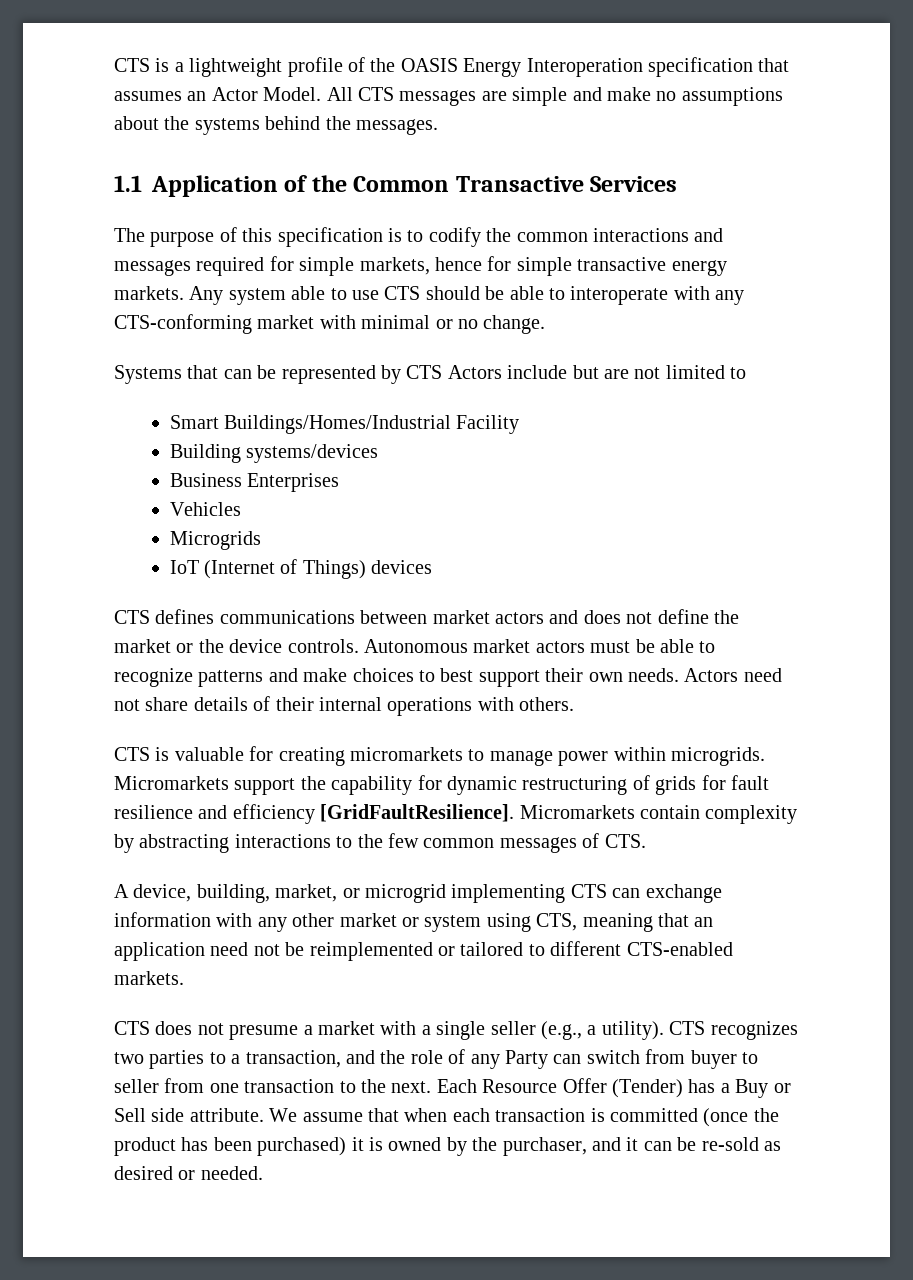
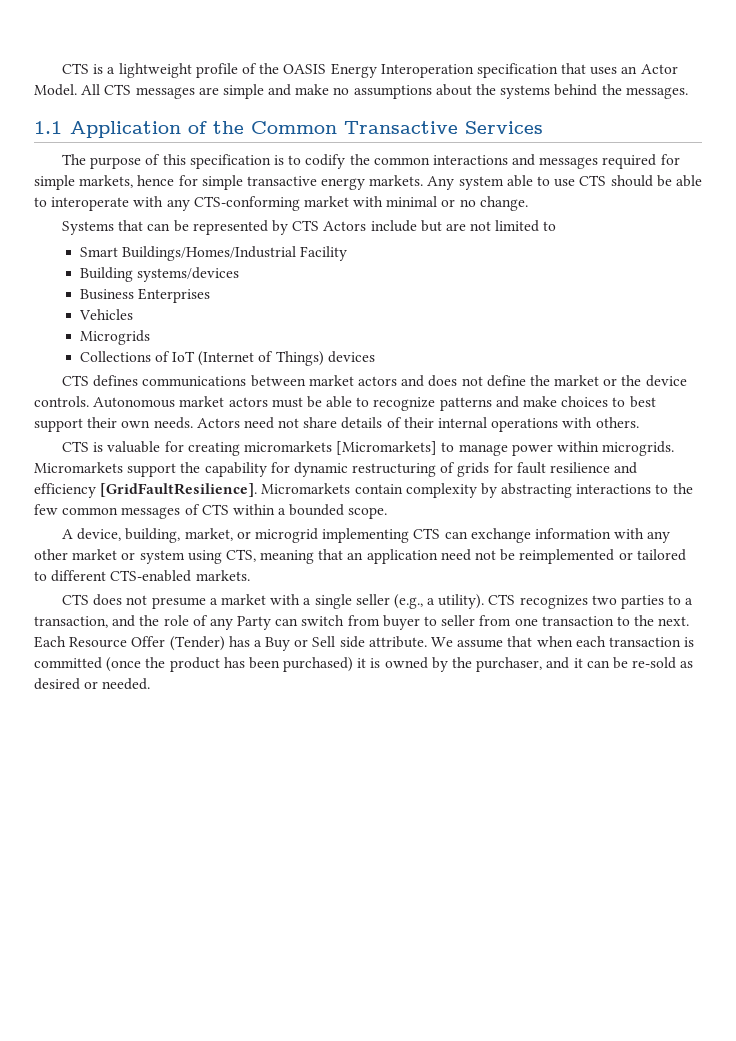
- CTS is a lightweight profile of the OASIS Energy Interoperation specification that assumes an Actor Model.
+ CTS is a lightweight profile of the OASIS Energy Interoperation specification that uses an Actor Model.
- IoT (Internet of Things) devices
+ Collections of IoT (Internet of Things) devices
- CTS is valuable for creating micromarkets to manage power within microgrids.
+ CTS is valuable for creating micromarkets [Micromarkets] to manage power within microgrids.
- Micromarkets contain complexity by abstracting interactions to the few common messages of CTS.
+ Micromarkets contain complexity by abstracting interactions to the few common messages of CTS within a bounded scope.

